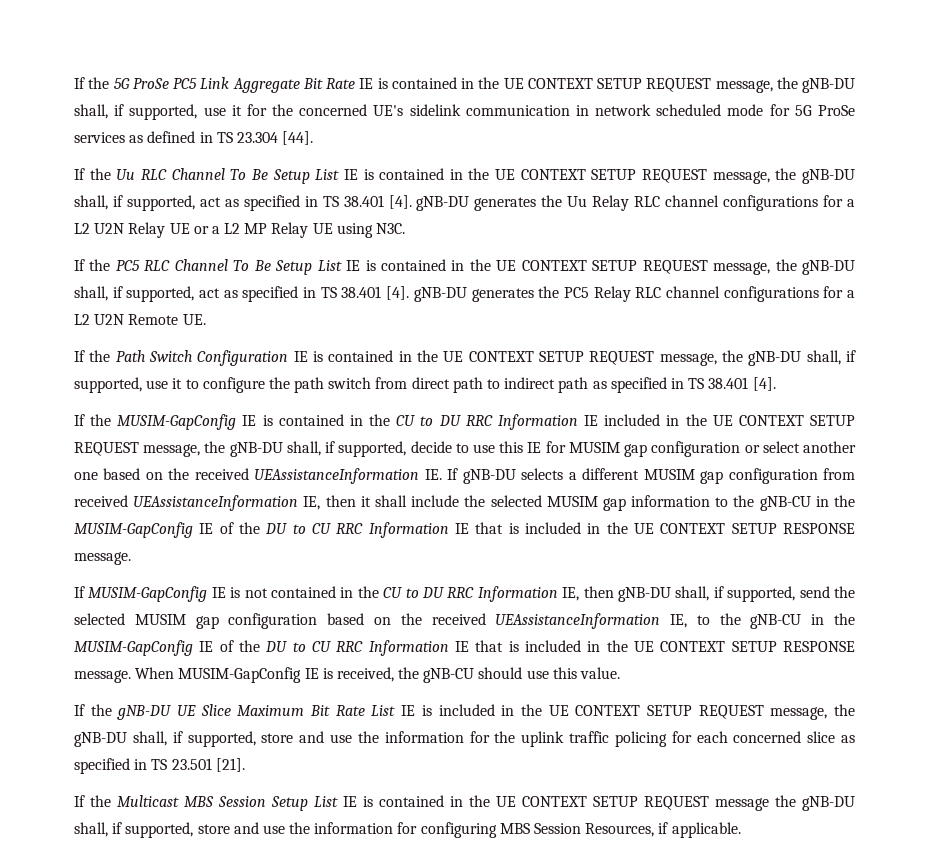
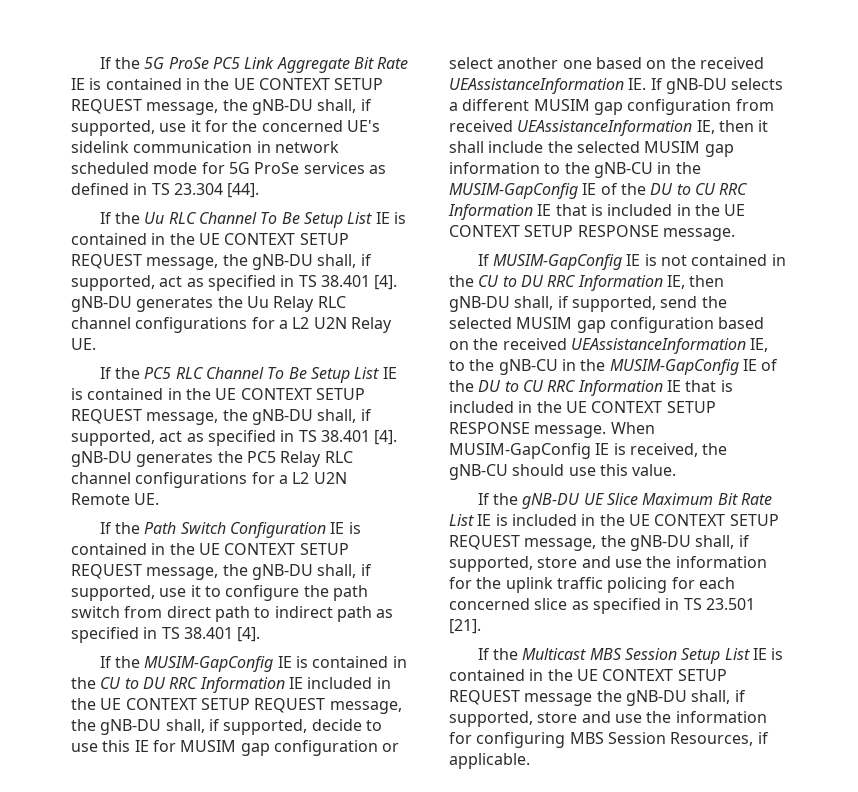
- If the Uu RLC Channel To Be Setup List IE is contained in the UE CONTEXT SETUP REQUEST message, the gNB-DU shall, if supported, act as specified in TS 38.401 [4]. gNB-DU generates the Uu Relay RLC channel configurations for a L2 U2N Relay UE or a L2 MP Relay UE using N3C.
+ If the Uu RLC Channel To Be Setup List IE is contained in the UE CONTEXT SETUP REQUEST message, the gNB-DU shall, if supported, act as specified in TS 38.401 [4]. gNB-DU generates the Uu Relay RLC channel configurations for a L2 U2N Relay UE.

